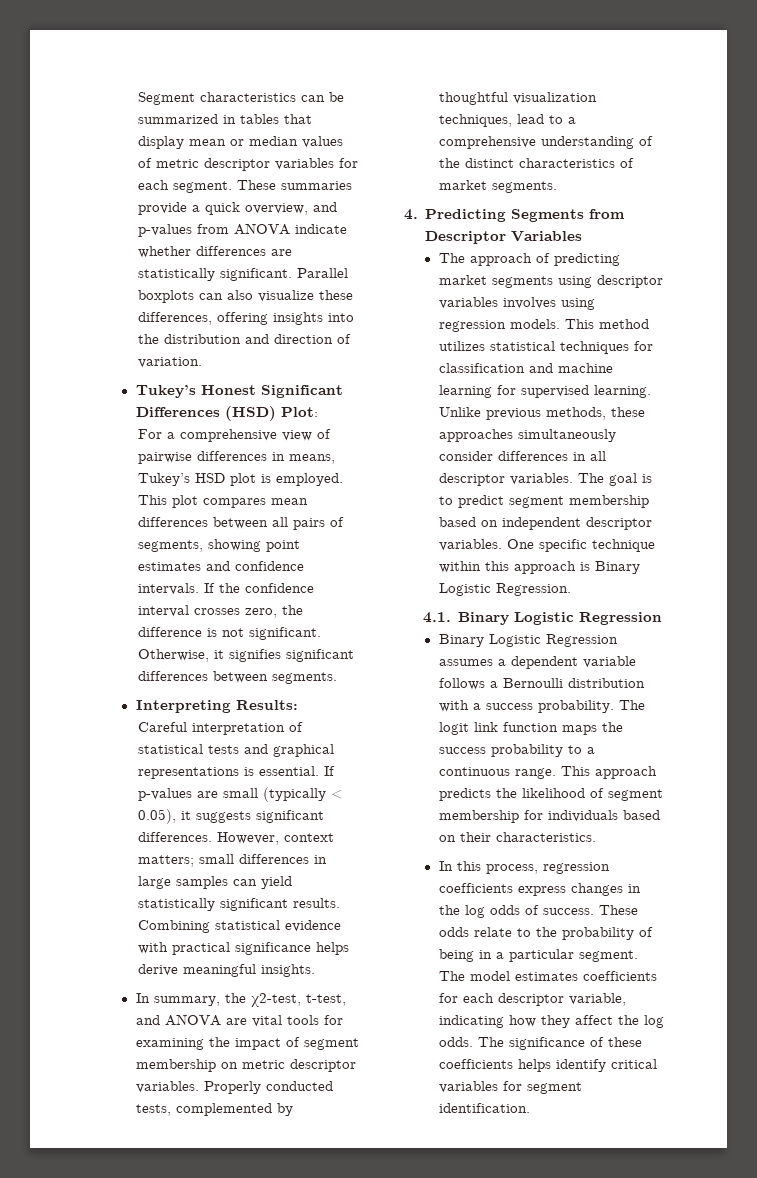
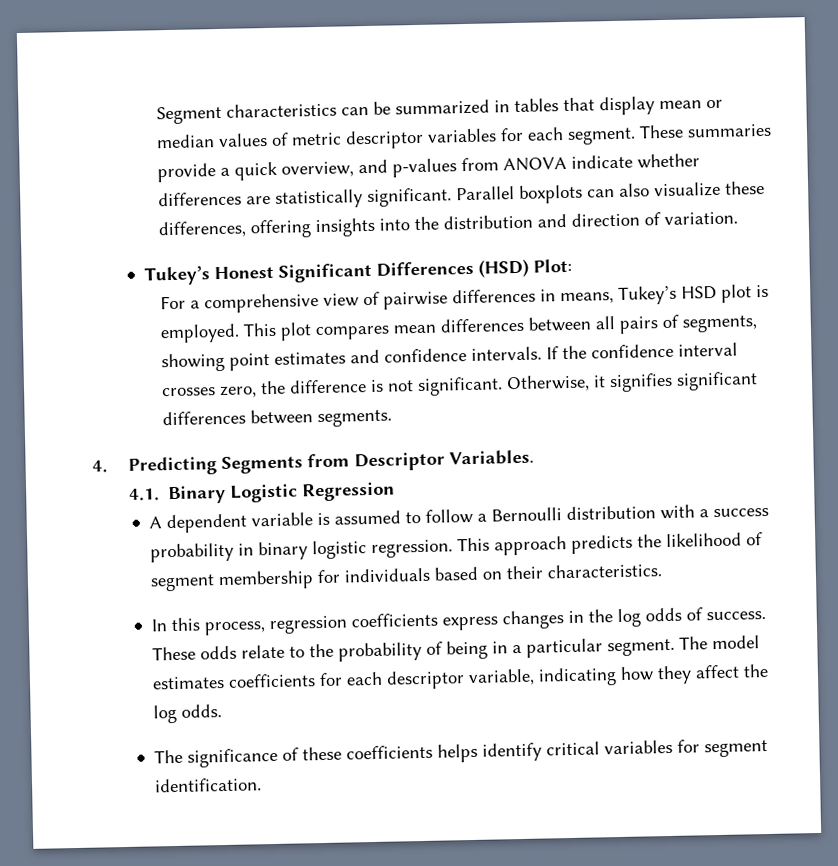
- Interpreting Results:
- Careful interpretation of statistical tests and graphical representations is essential. If p-values are small (typically < 0.05), it suggests significant differences. However, context matters; small differences in large samples can yield statistically significant results. Combining statistical evidence with practical significance helps derive meaningful insights.
- In summary, the χ2-test, t-test, and ANOVA are vital tools for examining the impact of segment membership on metric descriptor variables. Properly conducted tests, complemented by thoughtful visualization techniques, lead to a comprehensive understanding of the distinct characteristics of market segments.
- 4. Predicting Segments from Descriptor Variables
- The approach of predicting market segments using descriptor variables involves using regression models. This method utilizes statistical techniques for classification and machine learning for supervised learning. Unlike previous methods, these approaches simultaneously consider differences in all descriptor variables. The goal is to predict segment membership based on independent descriptor variables. One specific technique within this approach is Binary Logistic Regression.
+ 4. Predicting Segments from Descriptor Variables.
  4.1. Binary Logistic Regression
- Binary Logistic Regression assumes a dependent variable follows a Bernoulli distribution with a success probability. The logit link function maps the success probability to a continuous range.
+ A dependent variable is assumed to follow a Bernoulli distribution with a success probability in binary logistic regression.
- The model estimates coefficients for each descriptor variable, indicating how they affect the log odds. The significance of these coefficients helps identify critical variables for segment identification.
+ The model estimates coefficients for each descriptor variable, indicating how they affect the log odds.
+ The significance of these coefficients helps identify critical variables for segment identification.

